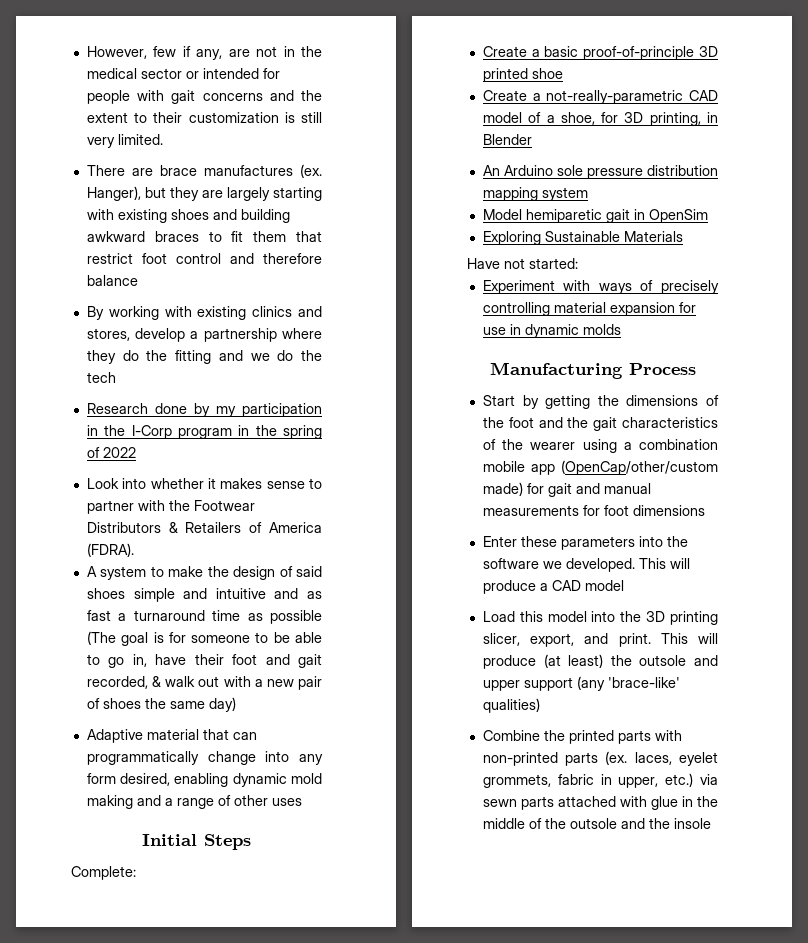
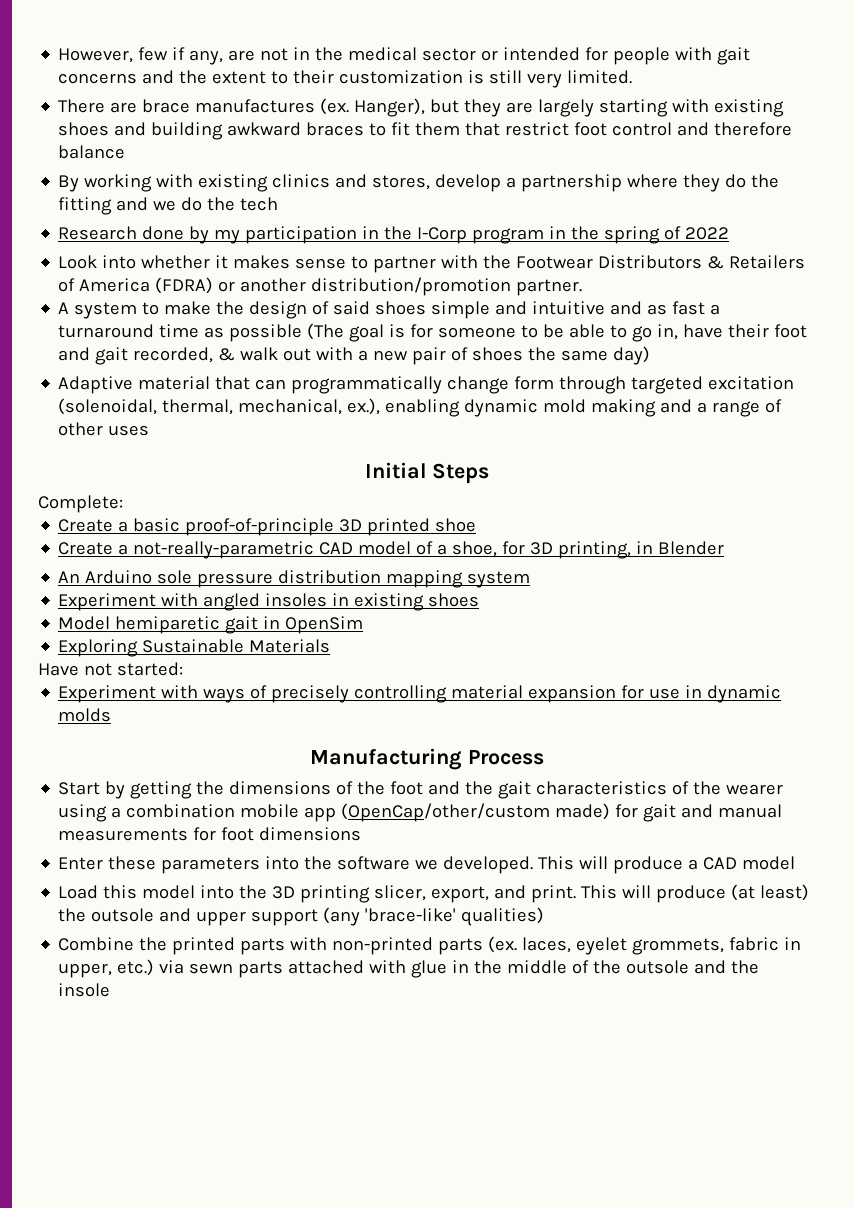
- Look into whether it makes sense to partner with the Footwear Distributors & Retailers of America (FDRA).
+ Look into whether it makes sense to partner with the Footwear Distributors & Retailers of America (FDRA) or another distribution/promotion partner.
- Adaptive material that can programmatically change into any form desired, enabling dynamic mold making and a range of other uses
+ Adaptive material that can programmatically change form through targeted excitation (solenoidal, thermal, mechanical, ex.), enabling dynamic mold making and a range of other uses
+ Experiment with angled insoles in existing shoes

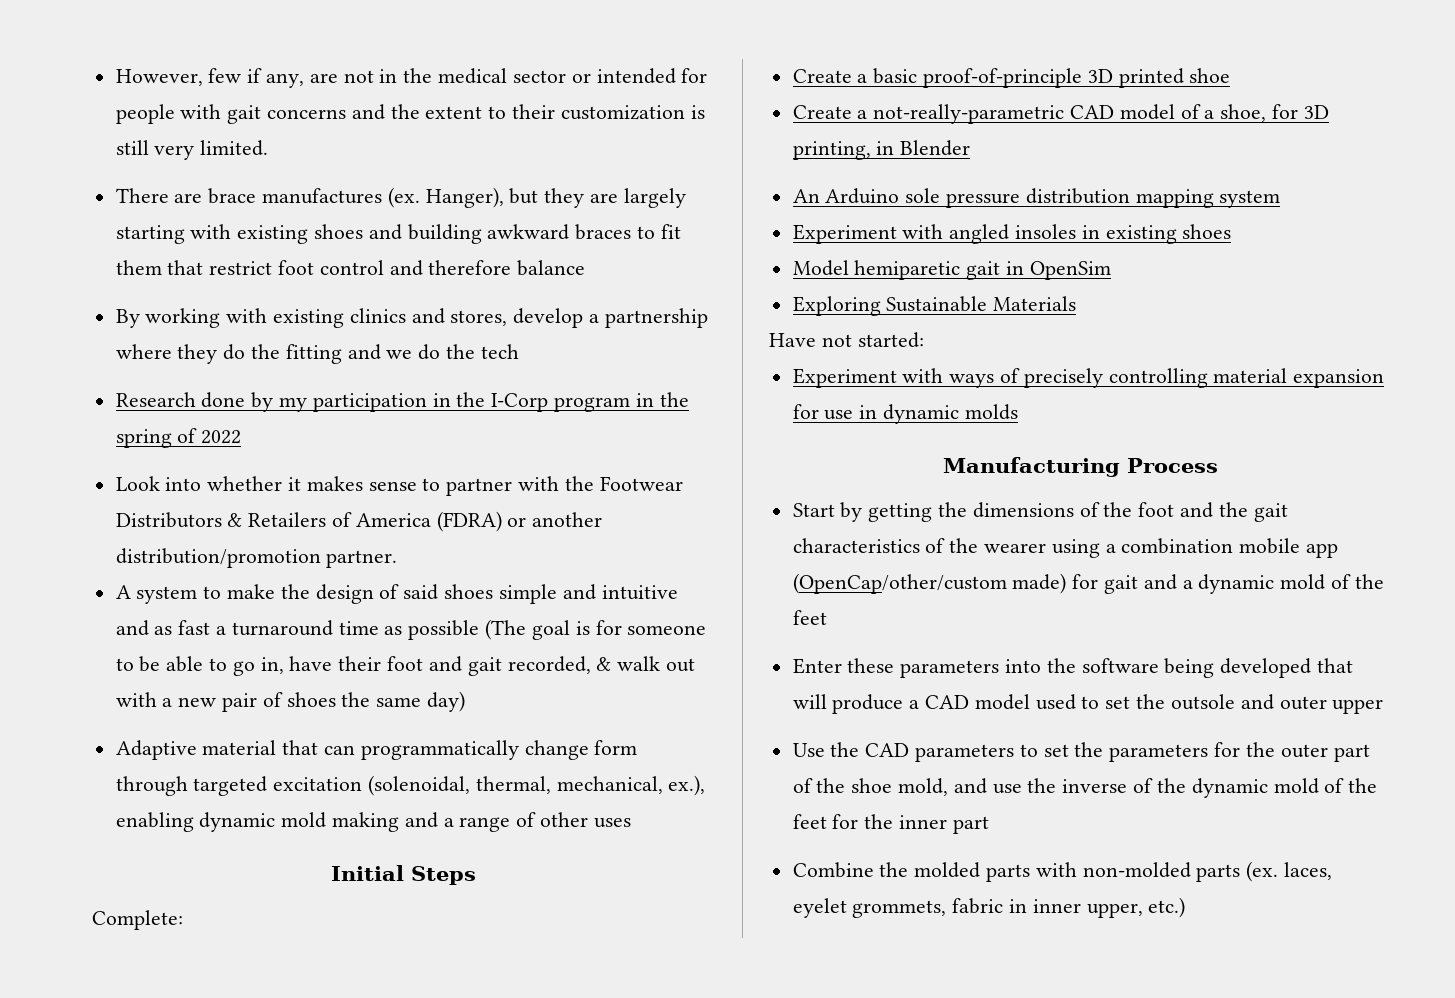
- Start by getting the dimensions of the foot and the gait characteristics of the wearer using a combination mobile app (OpenCap/other/custom made) for gait and manual measurements for foot dimensions
+ Start by getting the dimensions of the foot and the gait characteristics of the wearer using a combination mobile app (OpenCap/other/custom made) for gait and a dynamic mold of the feet
- Enter these parameters into the software we developed. This will produce a CAD model
- Load this model into the 3D printing slicer, export, and print. This will produce (at least) the outsole and upper support (any 'brace-like' qualities)
+ Enter these parameters into the software being developed that will produce a CAD model used to set the outsole and outer upper
+ Use the CAD parameters to set the parameters for the outer part of the shoe mold, and use the inverse of the dynamic mold of the feet for the inner part
- Combine the printed parts with non-printed parts (ex. laces, eyelet grommets, fabric in upper, etc.) via sewn parts attached with glue in the middle of the outsole and the insole
+ Combine the molded parts with non-molded parts (ex. laces, eyelet grommets, fabric in inner upper, etc.)

